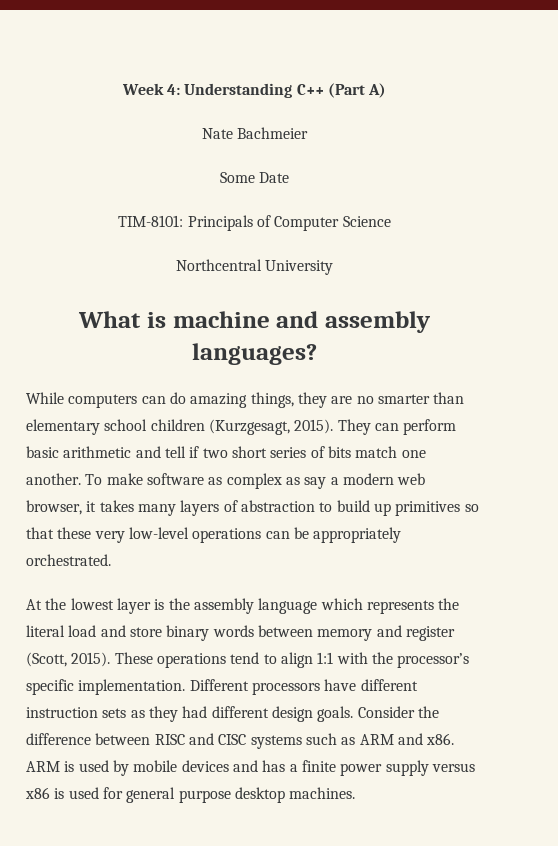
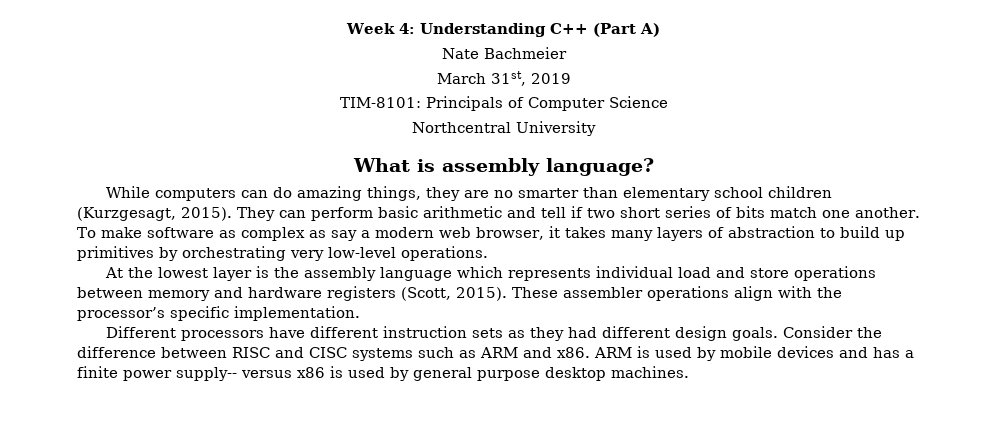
- Some Date
+ March 31st, 2019
- What is machine and assembly languages?
+ What is assembly language?
- To make software as complex as say a modern web browser, it takes many layers of abstraction to build up primitives so that these very low-level operations can be appropriately orchestrated.
+ To make software as complex as say a modern web browser, it takes many layers of abstraction to build up primitives by orchestrating very low-level operations.
- At the lowest layer is the assembly language which represents the literal load and store binary words between memory and register (Scott, 2015).
+ At the lowest layer is the assembly language which represents individual load and store operations between memory and hardware registers (Scott, 2015).
- These operations tend to align 1:1 with the processor’s specific implementation. Different processors have different instruction sets as they had different design goals.
+ These assembler operations align with the processor’s specific implementation.
+ Different processors have different instruction sets as they had different design goals.
- ARM is used by mobile devices and has a finite power supply versus x86 is used for general purpose desktop machines.
+ ARM is used by mobile devices and has a finite power supply-- versus x86 is used by general purpose desktop machines.

